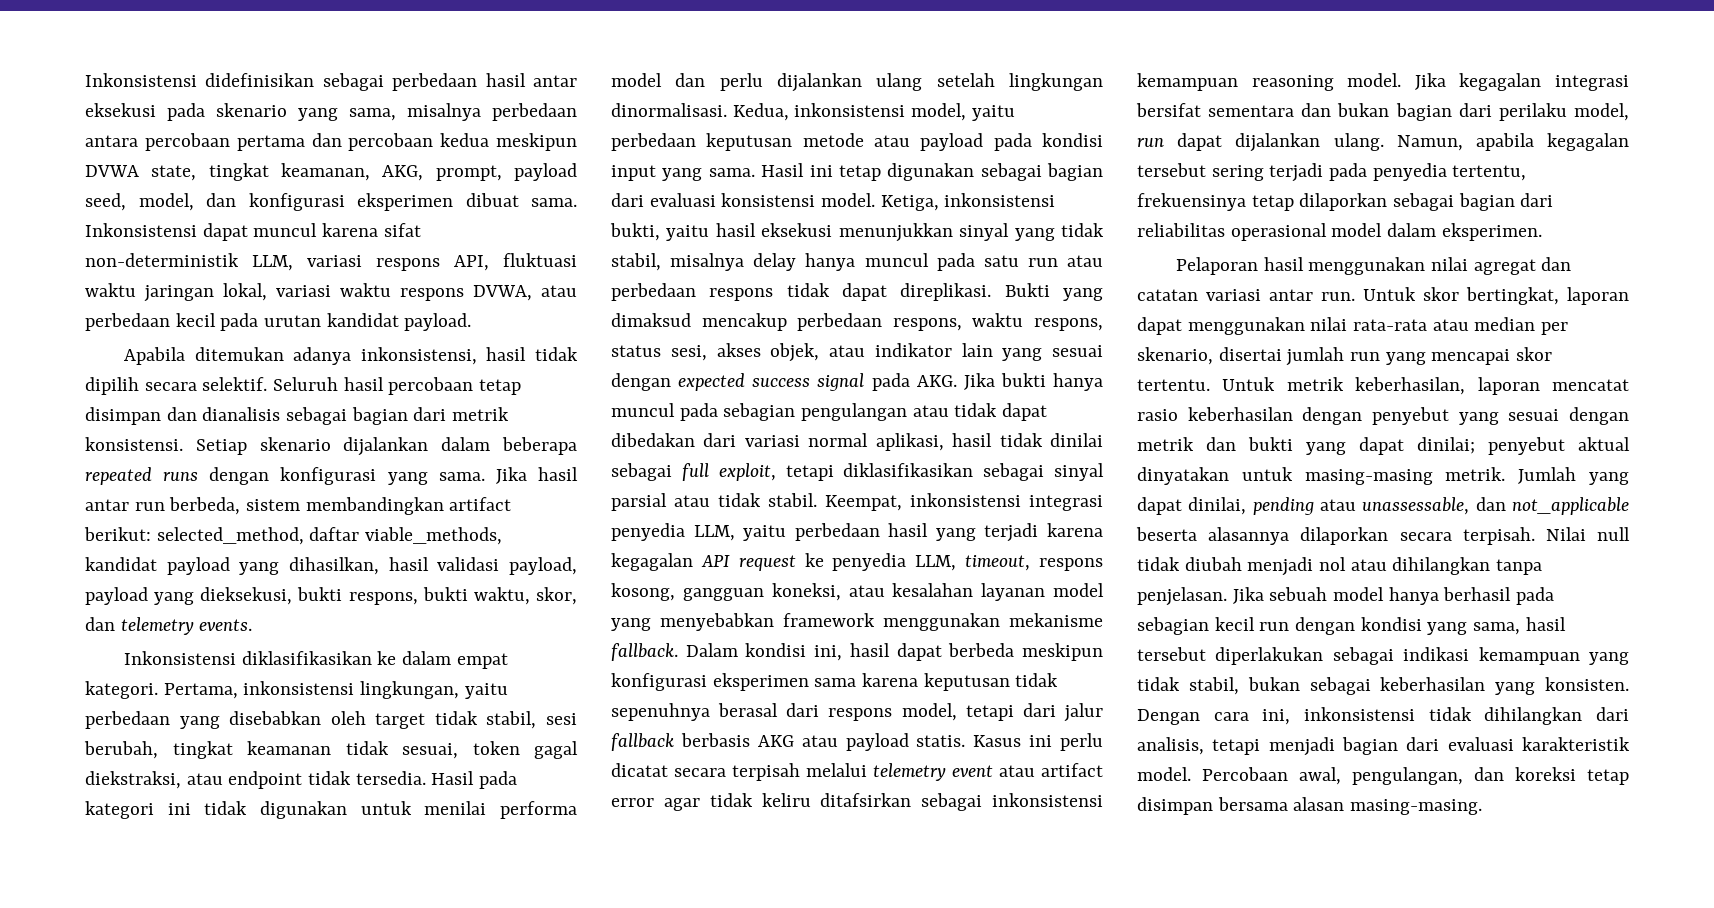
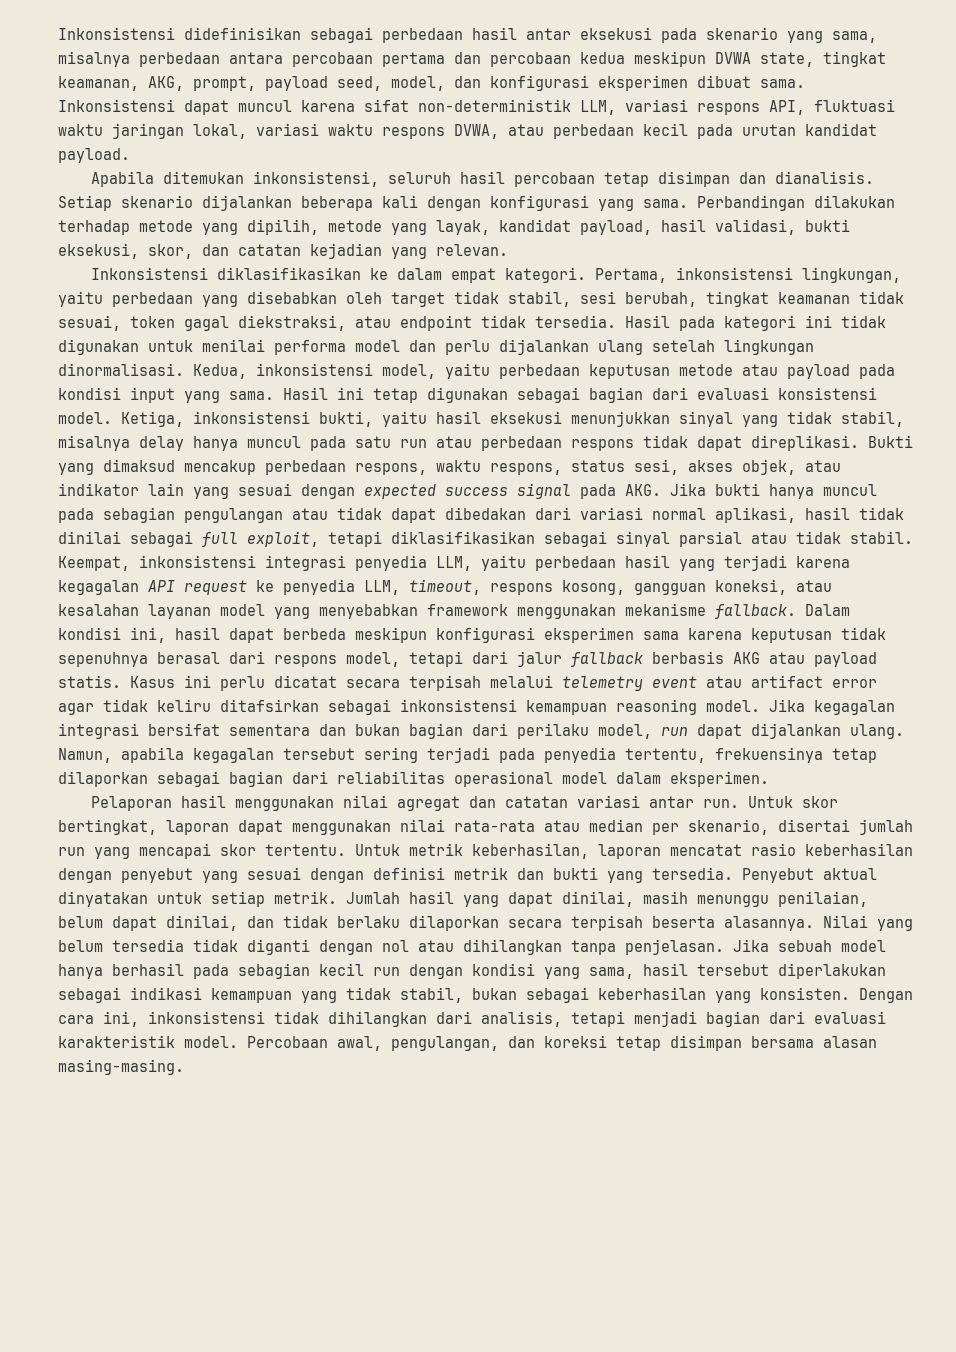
- Apabila ditemukan adanya inkonsistensi, hasil tidak dipilih secara selektif. Seluruh hasil percobaan tetap disimpan dan dianalisis sebagai bagian dari metrik konsistensi. Setiap skenario dijalankan dalam beberapa repeated runs dengan konfigurasi yang sama. Jika hasil antar run berbeda, sistem membandingkan artifact berikut: selected_method, daftar viable_methods, kandidat payload yang dihasilkan, hasil validasi payload, payload yang dieksekusi, bukti respons, bukti waktu, skor, dan telemetry events.
+ Apabila ditemukan inkonsistensi, seluruh hasil percobaan tetap disimpan dan dianalisis. Setiap skenario dijalankan beberapa kali dengan konfigurasi yang sama. Perbandingan dilakukan terhadap metode yang dipilih, metode yang layak, kandidat payload, hasil validasi, bukti eksekusi, skor, dan catatan kejadian yang relevan.
- Untuk metrik keberhasilan, laporan mencatat rasio keberhasilan dengan penyebut yang sesuai dengan metrik dan bukti yang dapat dinilai; penyebut aktual dinyatakan untuk masing-masing metrik.
+ Untuk metrik keberhasilan, laporan mencatat rasio keberhasilan dengan penyebut yang sesuai dengan definisi metrik dan bukti yang tersedia. Penyebut aktual dinyatakan untuk setiap metrik.
- Jumlah yang dapat dinilai, pending atau unassessable, dan not_applicable beserta alasannya dilaporkan secara terpisah. Nilai null tidak diubah menjadi nol atau dihilangkan tanpa penjelasan.
+ Jumlah hasil yang dapat dinilai, masih menunggu penilaian, belum dapat dinilai, dan tidak berlaku dilaporkan secara terpisah beserta alasannya. Nilai yang belum tersedia tidak diganti dengan nol atau dihilangkan tanpa penjelasan.

